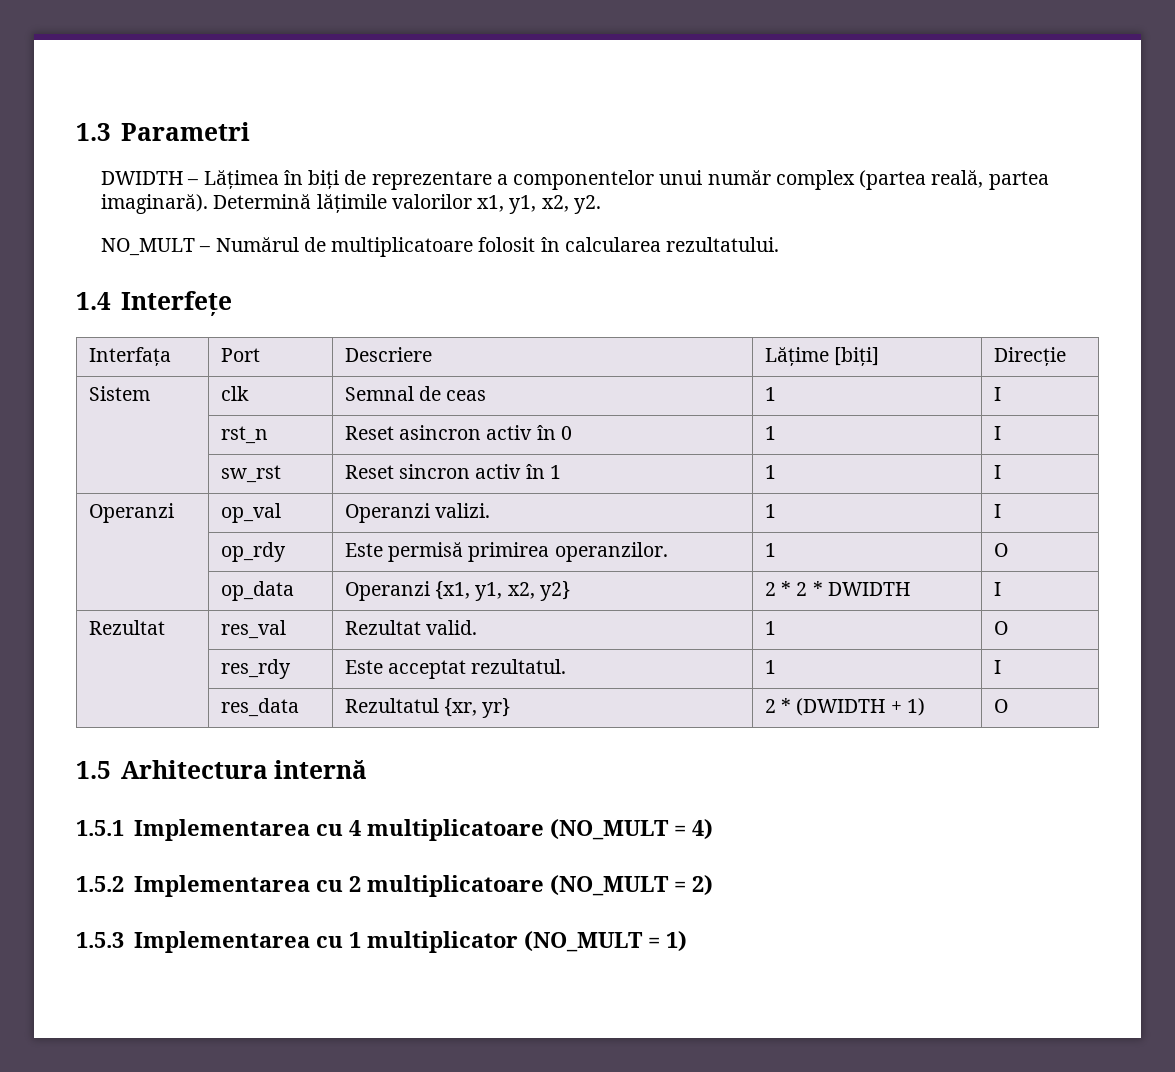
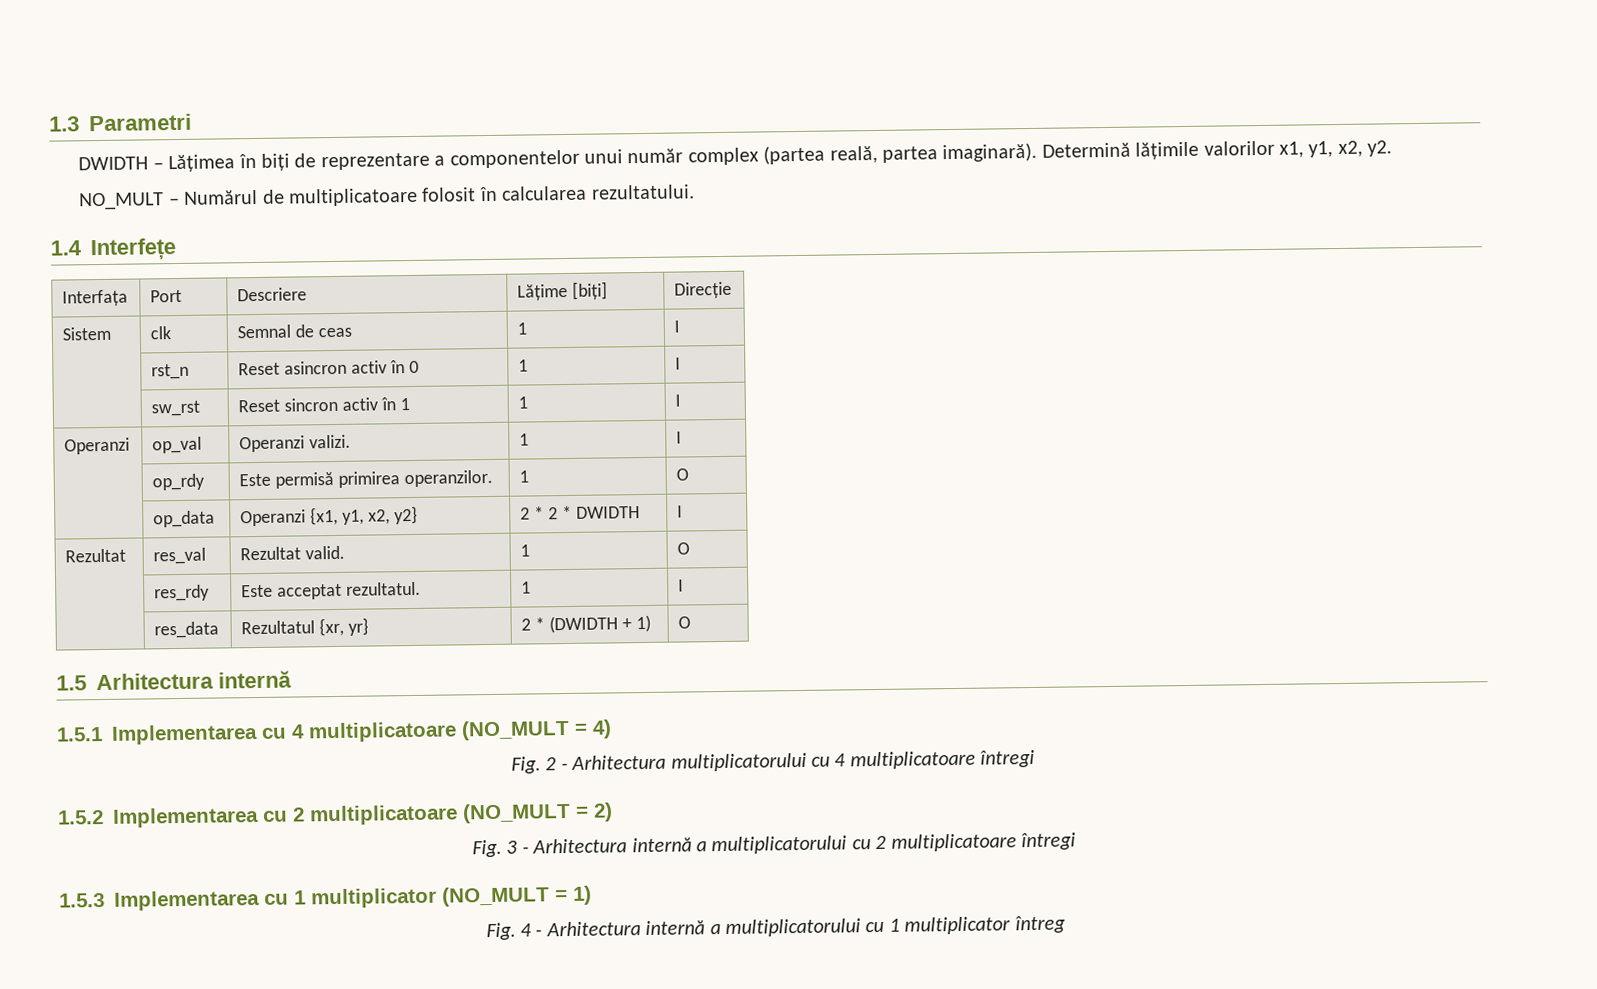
+ Fig. 2 - Arhitectura multiplicatorului cu 4 multiplicatoare întregi
+ Fig. 3 - Arhitectura internă a multiplicatorului cu 2 multiplicatoare întregi
+ Fig. 4 - Arhitectura internă a multiplicatorului cu 1 multiplicator întreg

